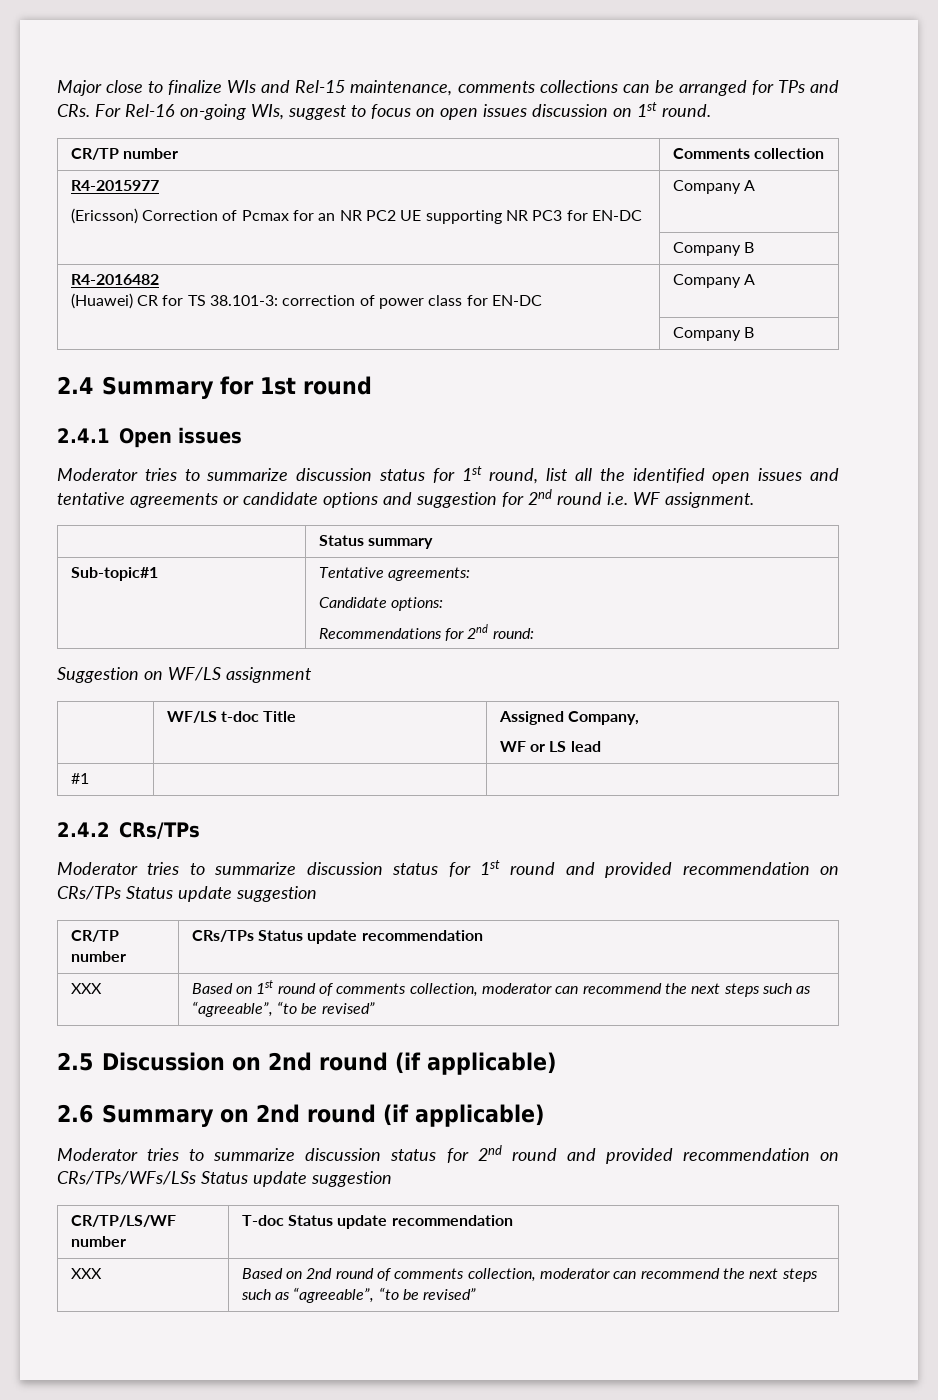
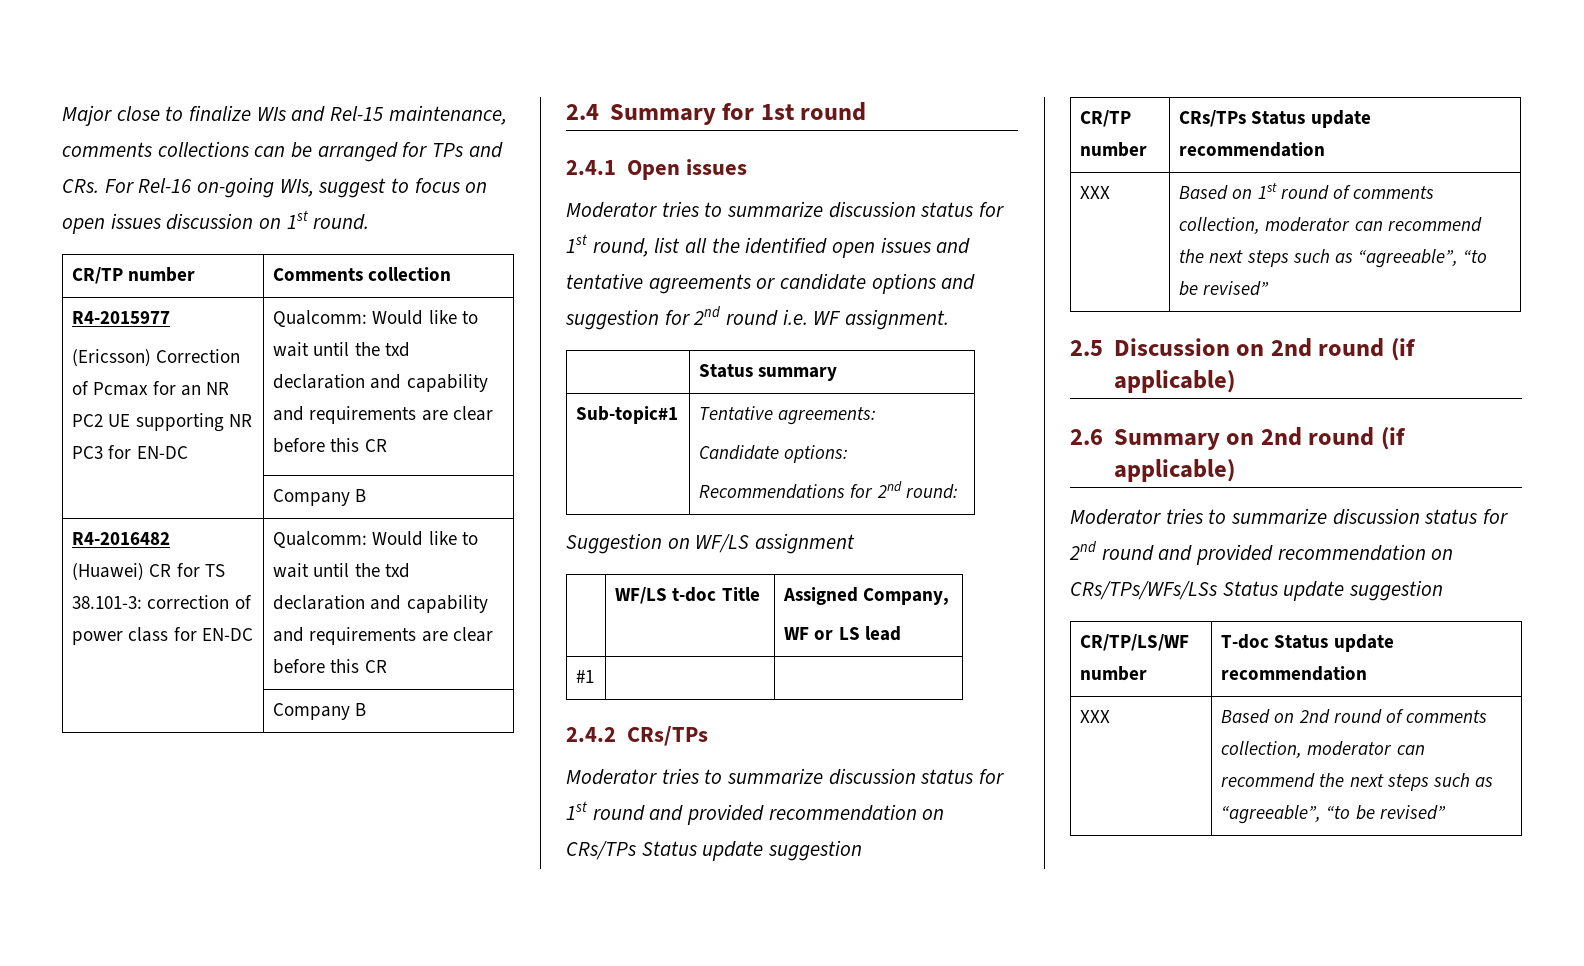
  R4-2015977
- (Ericsson) Correction of Pcmax for an NR PC2 UE supporting NR PC3 for EN-DC | Company A
+ (Ericsson) Correction of Pcmax for an NR PC2 UE supporting NR PC3 for EN-DC | Qualcomm: Would like to wait until the txd declaration and capability and requirements are clear before this CR
  R4-2016482
- (Huawei) CR for TS 38.101-3: correction of power class for EN-DC | Company A
+ (Huawei) CR for TS 38.101-3: correction of power class for EN-DC | Qualcomm: Would like to wait until the txd declaration and capability and requirements are clear before this CR

